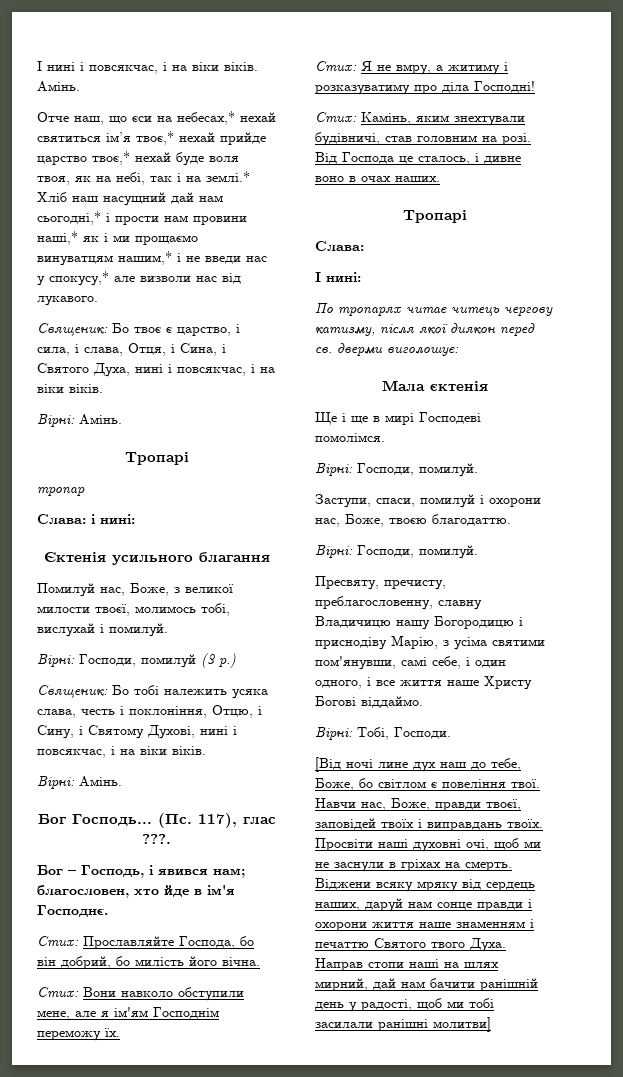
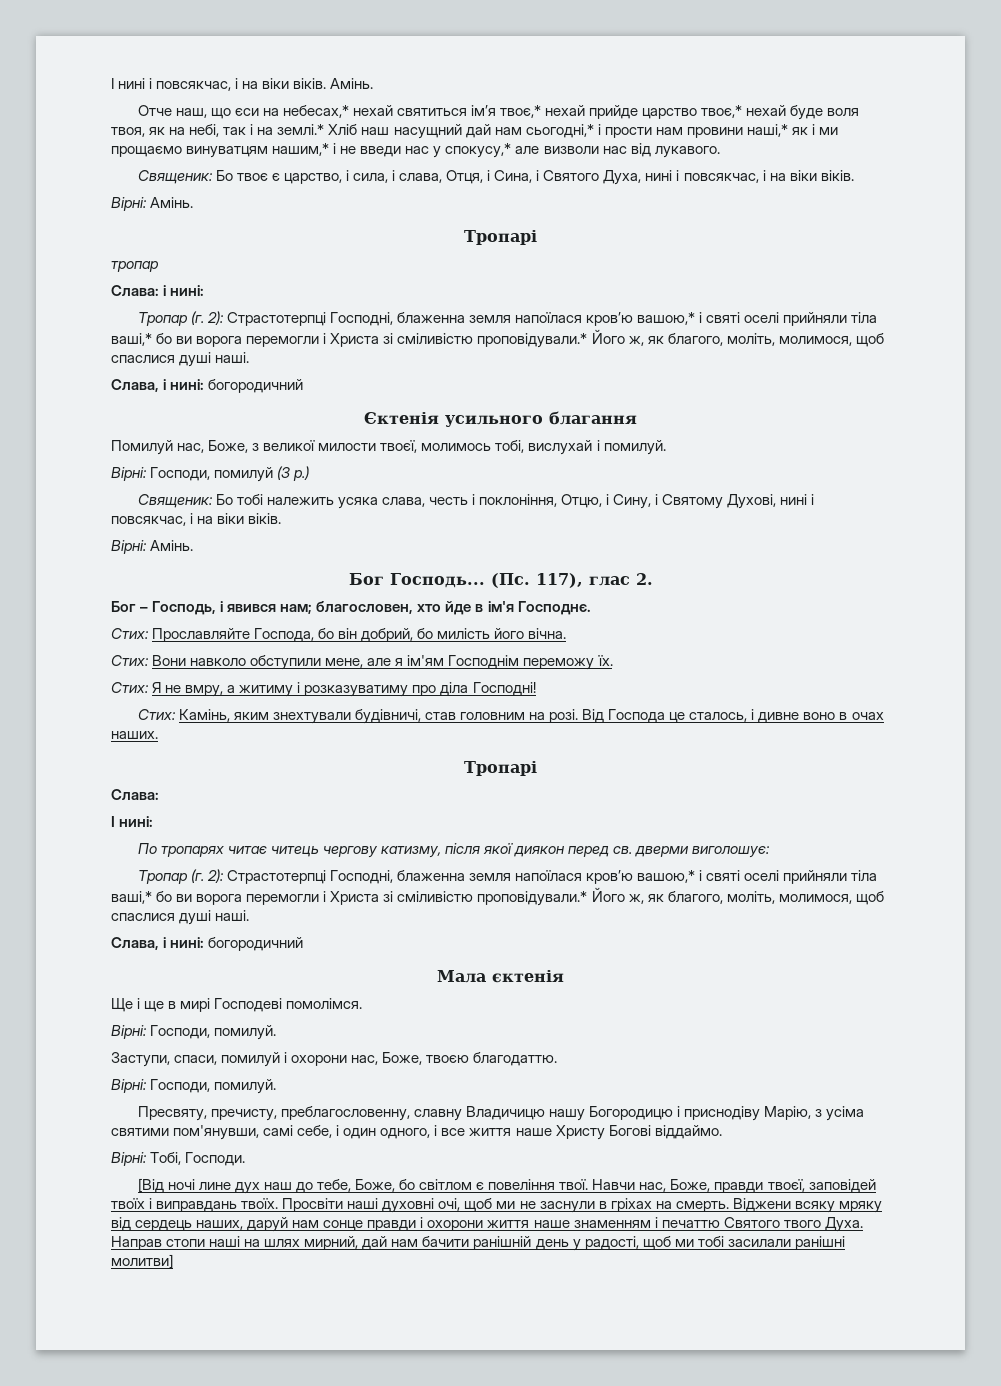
  Слава: і нині:
+ Тропар (г. 2): Страстотерпці Господні, блаженна земля напоїлася кров’ю вашою,* і святі оселі прийняли тіла ваші,* бо ви ворога перемогли і Христа зі сміливістю проповідували.* Його ж, як благого, моліть, молимося, щоб спаслися душі наші.
+ Слава, і нині: богородичний
- (Пс. 117), глас ???.
+ (Пс. 117), глас 2.
  По тропарях читає читець чергову катизму, після якої диякон перед св. дверми виголошує:
+ Тропар (г. 2): Страстотерпці Господні, блаженна земля напоїлася кров’ю вашою,* і святі оселі прийняли тіла ваші,* бо ви ворога перемогли і Христа зі сміливістю проповідували.* Його ж, як благого, моліть, молимося, щоб спаслися душі наші.
+ Слава, і нині: богородичний

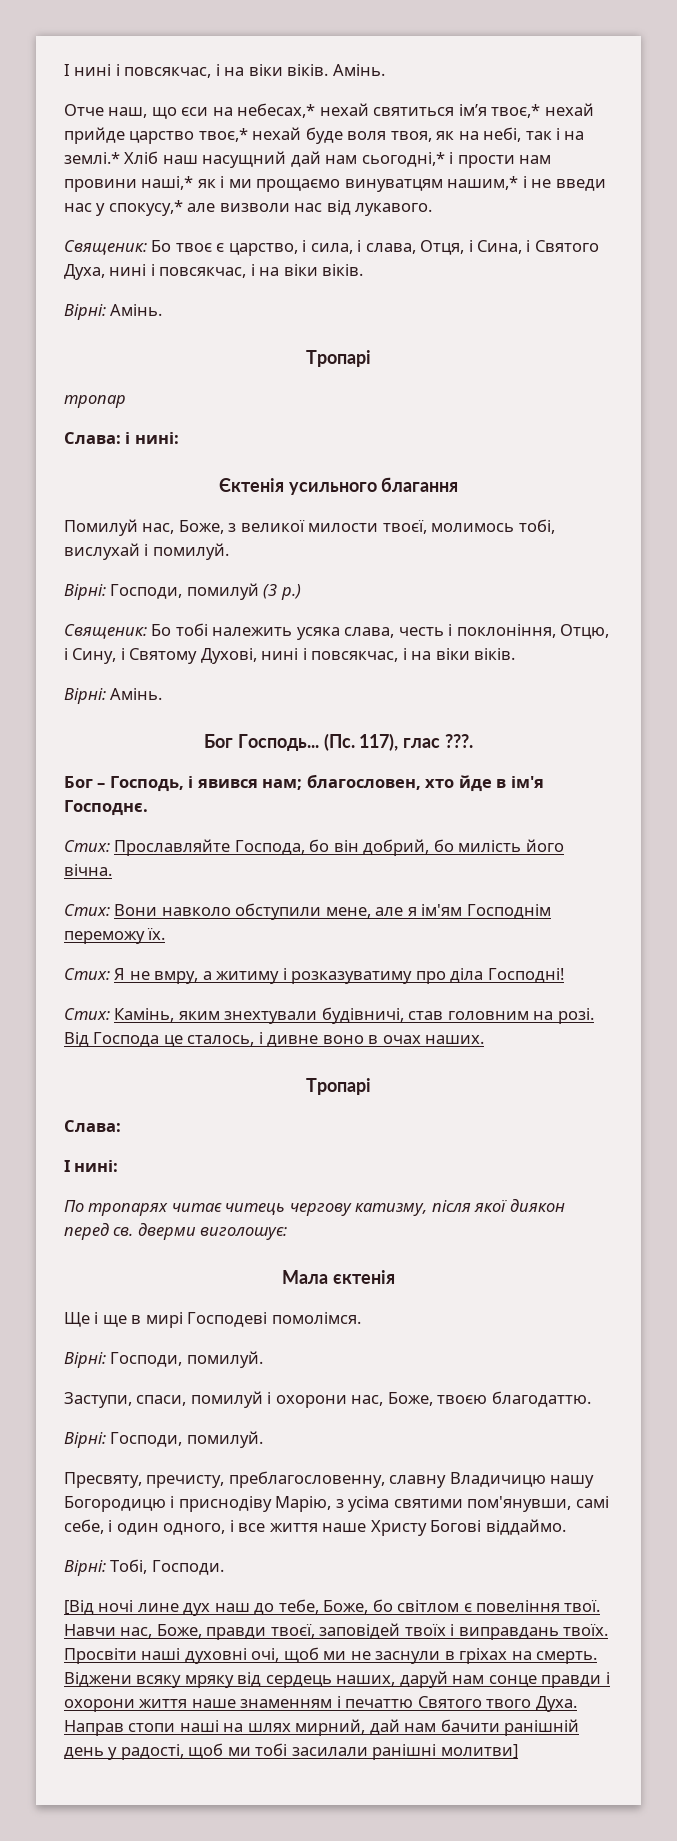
  Слава: і нині:
- Тропар (г. 2): Страстотерпці Господні, блаженна земля напоїлася кров’ю вашою,* і святі оселі прийняли тіла ваші,* бо ви ворога перемогли і Христа зі сміливістю проповідували.* Його ж, як благого, моліть, молимося, щоб спаслися душі наші.
- Слава, і нині: богородичний
- (Пс. 117), глас 2.
+ (Пс. 117), глас ???.
  По тропарях читає читець чергову катизму, після якої диякон перед св. дверми виголошує:
- Тропар (г. 2): Страстотерпці Господні, блаженна земля напоїлася кров’ю вашою,* і святі оселі прийняли тіла ваші,* бо ви ворога перемогли і Христа зі сміливістю проповідували.* Його ж, як благого, моліть, молимося, щоб спаслися душі наші.
- Слава, і нині: богородичний

